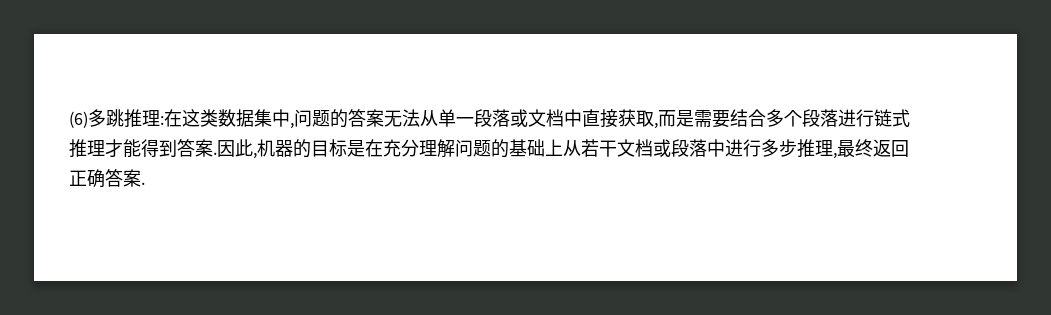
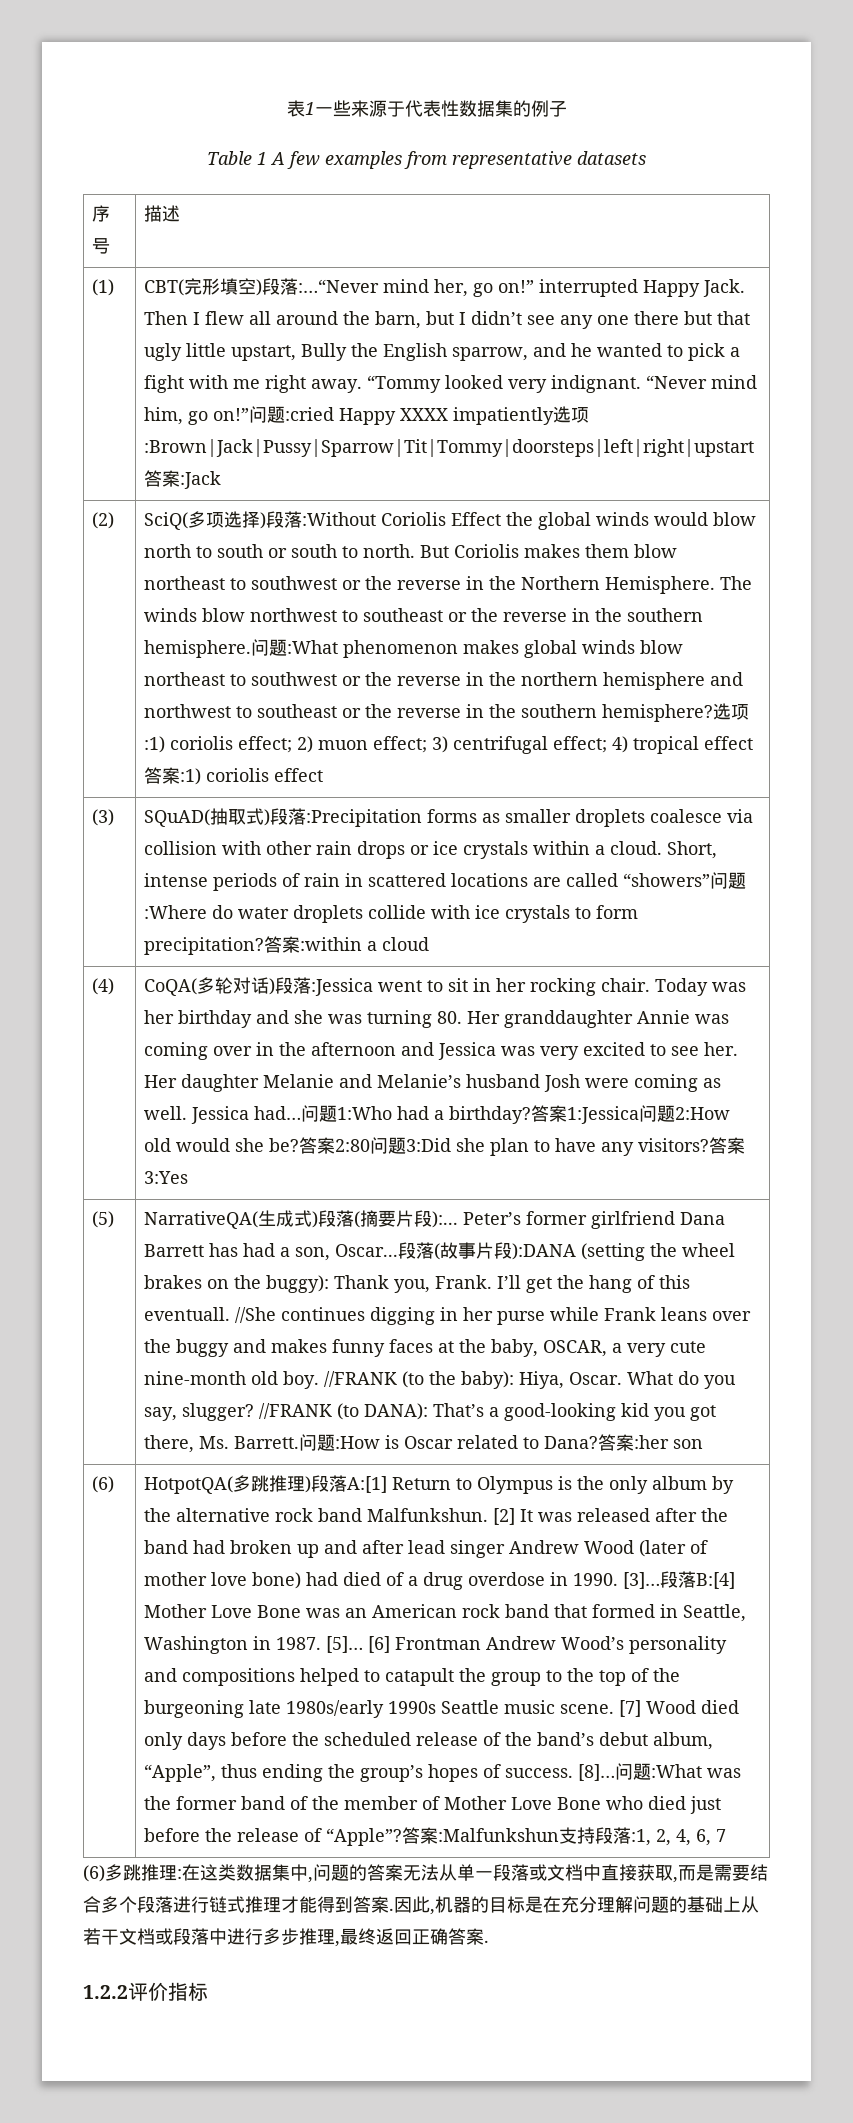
+ 表1一些来源于代表性数据集的例子
+ Table 1 A few examples from representative datasets
+ 序号 | 描述
+ (1) | CBT(完形填空)段落:…“Never mind her, go on!” interrupted Happy Jack. Then I flew all around the barn, but I didn’t see any one there but that ugly little upstart, Bully the English sparrow, and he wanted to pick a fight with me right away. “Tommy looked very indignant. “Never mind him, go on!”问题:cried Happy XXXX impatiently选项:Brown|Jack|Pussy|Sparrow|Tit|Tommy|doorsteps|left|right|upstart答案:Jack
+ (2) | SciQ(多项选择)段落:Without Coriolis Effect the global winds would blow north to south or south to north. But Coriolis makes them blow northeast to southwest or the reverse in the Northern Hemisphere. The winds blow northwest to southeast or the reverse in the southern hemisphere.问题:What phenomenon makes global winds blow northeast to southwest or the reverse in the northern hemisphere and northwest to southeast or the reverse in the southern hemisphere?选项:1) coriolis effect; 2) muon effect; 3) centrifugal effect; 4) tropical effect答案:1) coriolis effect
+ (3) | SQuAD(抽取式)段落:Precipitation forms as smaller droplets coalesce via collision with other rain drops or ice crystals within a cloud. Short, intense periods of rain in scattered locations are called “showers”问题:Where do water droplets collide with ice crystals to form precipitation?答案:within a cloud
+ (4) | CoQA(多轮对话)段落:Jessica went to sit in her rocking chair. Today was her birthday and she was turning 80. Her granddaughter Annie was coming over in the afternoon and Jessica was very excited to see her. Her daughter Melanie and Melanie’s husband Josh were coming as well. Jessica had…问题1:Who had a birthday?答案1:Jessica问题2:How old would she be?答案2:80问题3:Did she plan to have any visitors?答案3:Yes
+ (5) | NarrativeQA(生成式)段落(摘要片段):... Peter’s former girlfriend Dana Barrett has had a son, Oscar...段落(故事片段):DANA (setting the wheel brakes on the buggy): Thank you, Frank. I’ll get the hang of this eventuall. //She continues digging in her purse while Frank leans over the buggy and makes funny faces at the baby, OSCAR, a very cute nine-month old boy. //FRANK (to the baby): Hiya, Oscar. What do you say, slugger? //FRANK (to DANA): That’s a good-looking kid you got there, Ms. Barrett.问题:How is Oscar related to Dana?答案:her son
+ (6) | HotpotQA(多跳推理)段落A:[1] Return to Olympus is the only album by the alternative rock band Malfunkshun. [2] It was released after the band had broken up and after lead singer Andrew Wood (later of mother love bone) had died of a drug overdose in 1990. [3]…段落B:[4] Mother Love Bone was an American rock band that formed in Seattle, Washington in 1987. [5]… [6] Frontman Andrew Wood’s personality and compositions helped to catapult the group to the top of the burgeoning late 1980s/early 1990s Seattle music scene. [7] Wood died only days before the scheduled release of the band’s debut album, “Apple”, thus ending the group’s hopes of success. [8]…问题:What was the former band of the member of Mother Love Bone who died just before the release of “Apple”?答案:Malfunkshun支持段落:1, 2, 4, 6, 7
+ 1.2.2评价指标

